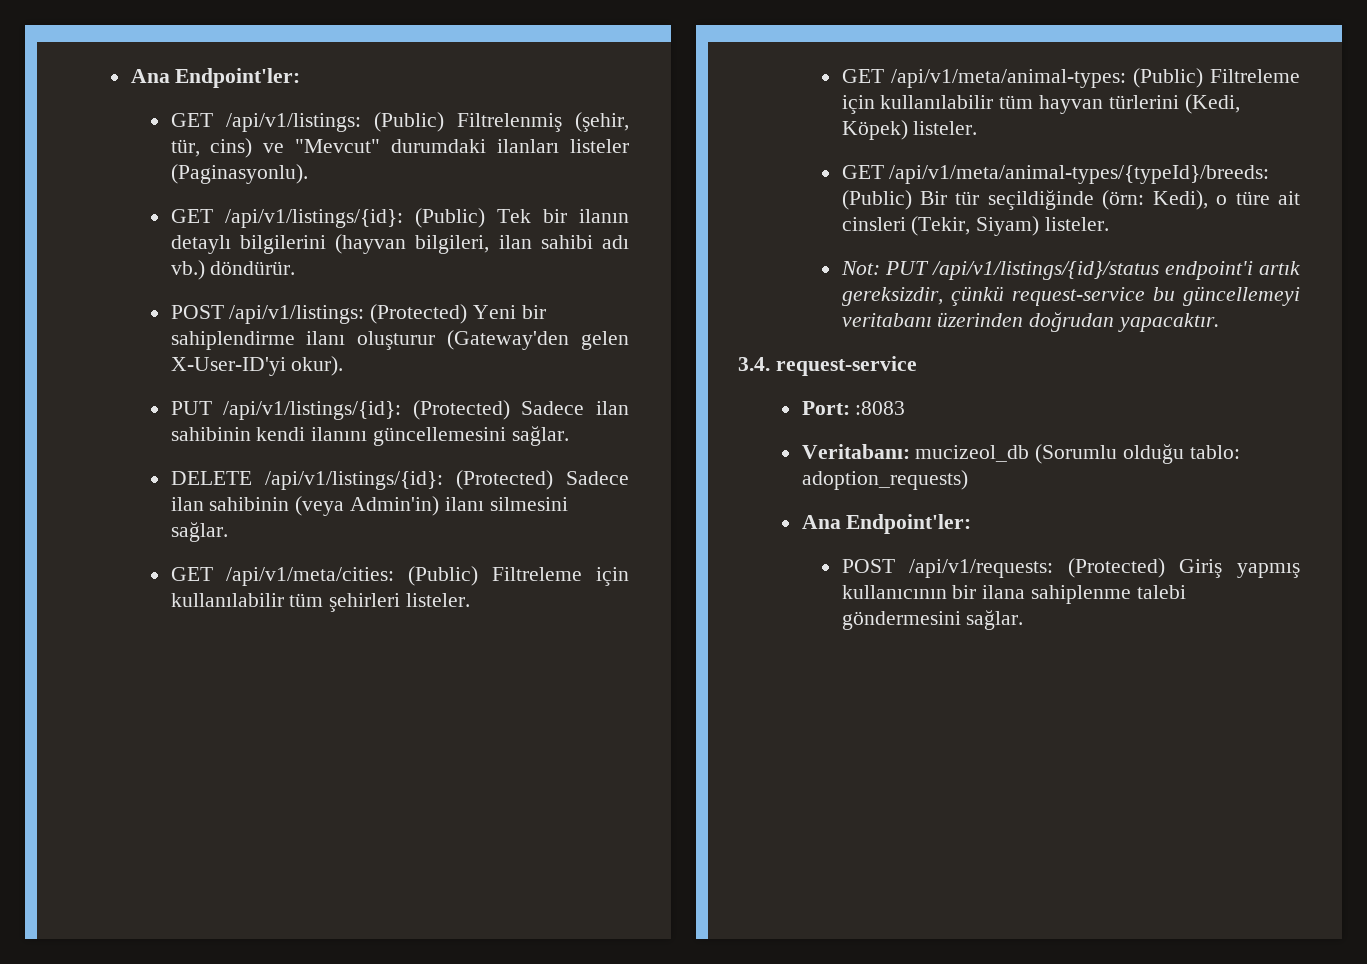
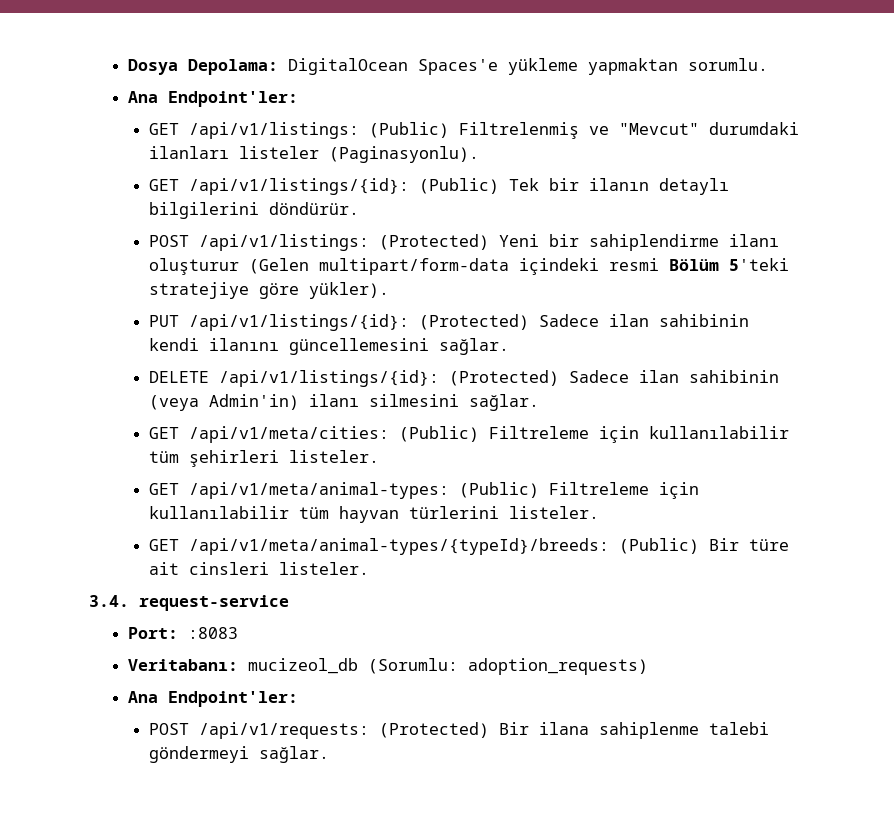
+ Dosya Depolama: DigitalOcean Spaces'e yükleme yapmaktan sorumlu.
- GET /api/v1/listings: (Public) Filtrelenmiş (şehir, tür, cins) ve "Mevcut" durumdaki ilanları listeler (Paginasyonlu).
+ GET /api/v1/listings: (Public) Filtrelenmiş ve "Mevcut" durumdaki ilanları listeler (Paginasyonlu).
- GET /api/v1/listings/{id}: (Public) Tek bir ilanın detaylı bilgilerini (hayvan bilgileri, ilan sahibi adı vb.) döndürür.
+ GET /api/v1/listings/{id}: (Public) Tek bir ilanın detaylı bilgilerini döndürür.
- POST /api/v1/listings: (Protected) Yeni bir sahiplendirme ilanı oluşturur (Gateway'den gelen X-User-ID'yi okur).
+ POST /api/v1/listings: (Protected) Yeni bir sahiplendirme ilanı oluşturur (Gelen multipart/form-data içindeki resmi Bölüm 5'teki stratejiye göre yükler).
- GET /api/v1/meta/animal-types: (Public) Filtreleme için kullanılabilir tüm hayvan türlerini (Kedi, Köpek) listeler.
+ GET /api/v1/meta/animal-types: (Public) Filtreleme için kullanılabilir tüm hayvan türlerini listeler.
- GET /api/v1/meta/animal-types/{typeId}/breeds: (Public) Bir tür seçildiğinde (örn: Kedi), o türe ait cinsleri (Tekir, Siyam) listeler.
- Not: PUT /api/v1/listings/{id}/status endpoint'i artık gereksizdir, çünkü request-service bu güncellemeyi veritabanı üzerinden doğrudan yapacaktır.
+ GET /api/v1/meta/animal-types/{typeId}/breeds: (Public) Bir türe ait cinsleri listeler.
- Veritabanı: mucizeol_db (Sorumlu olduğu tablo: adoption_requests)
+ Veritabanı: mucizeol_db (Sorumlu: adoption_requests)
- POST /api/v1/requests: (Protected) Giriş yapmış kullanıcının bir ilana sahiplenme talebi göndermesini sağlar.
+ POST /api/v1/requests: (Protected) Bir ilana sahiplenme talebi göndermeyi sağlar.

